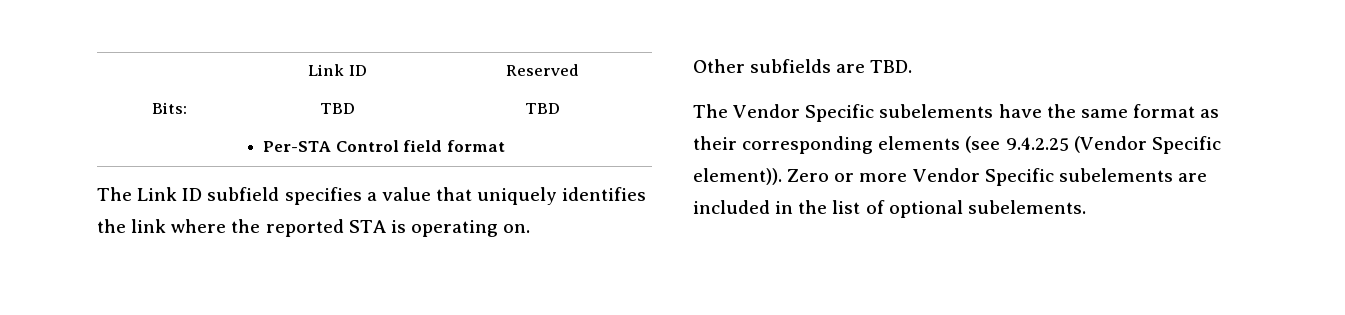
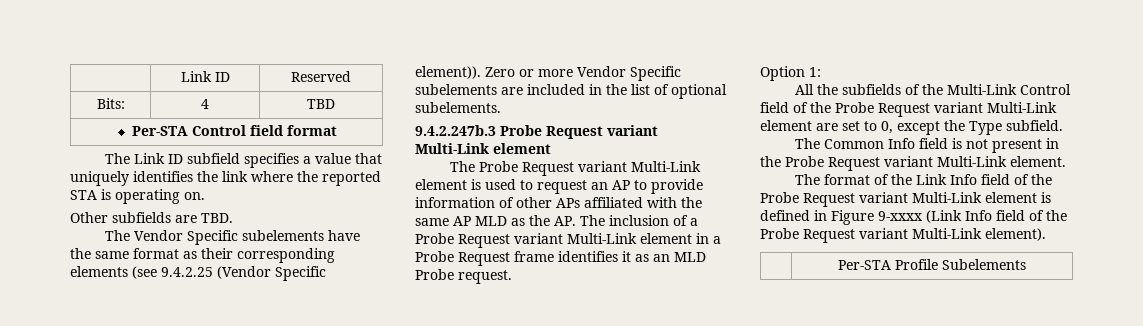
- Bits: | TBD | TBD
+ Bits: | 4 | TBD
+ 9.4.2.247b.3 Probe Request variant Multi-Link element
+ The Probe Request variant Multi-Link element is used to request an AP to provide information of other APs affiliated with the same AP MLD as the AP. The inclusion of a Probe Request variant Multi-Link element in a Probe Request frame identifies it as an MLD Probe request.
+ Option 1:
+ All the subfields of the Multi-Link Control field of the Probe Request variant Multi-Link element are set to 0, except the Type subfield.
+ The Common Info field is not present in the Probe Request variant Multi-Link element.
+ The format of the Link Info field of the Probe Request variant Multi-Link element is defined in Figure 9-xxxx (Link Info field of the Probe Request variant Multi-Link element).
+ | Per-STA Profile Subelements

